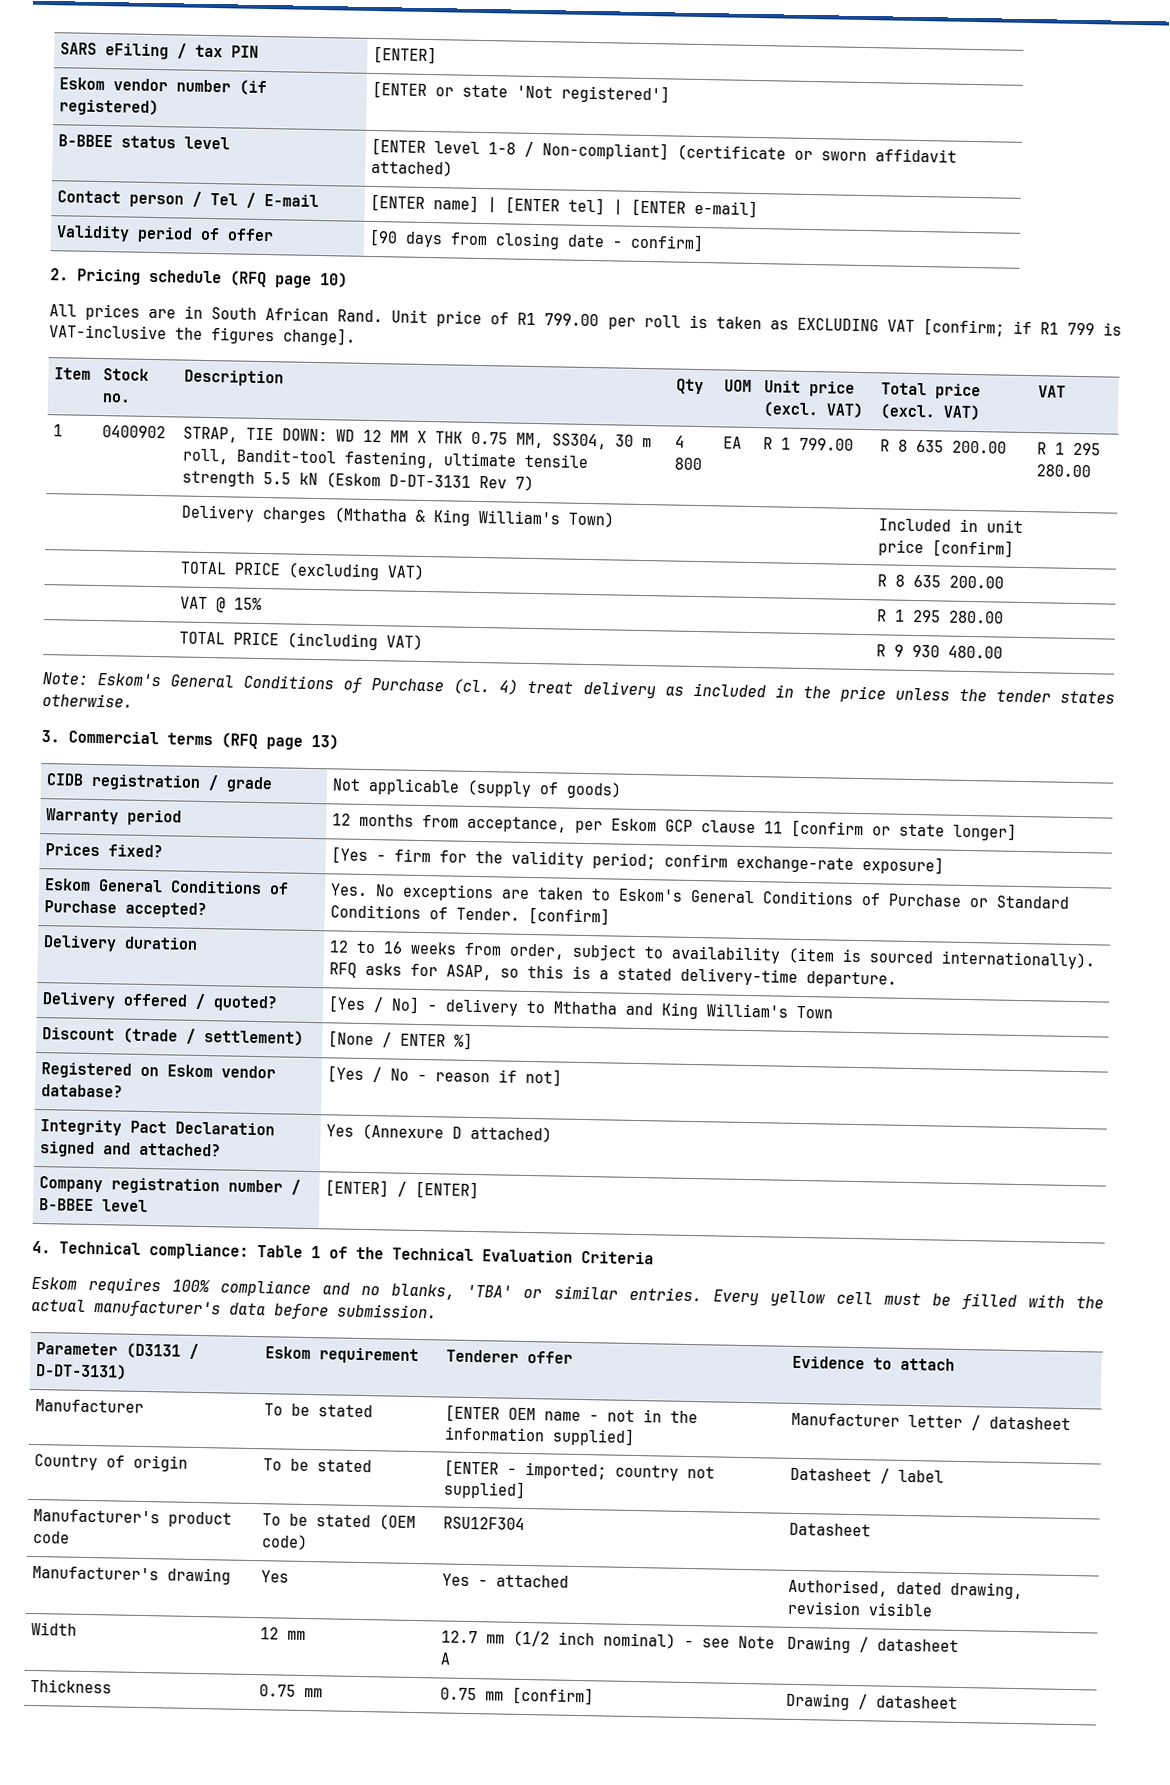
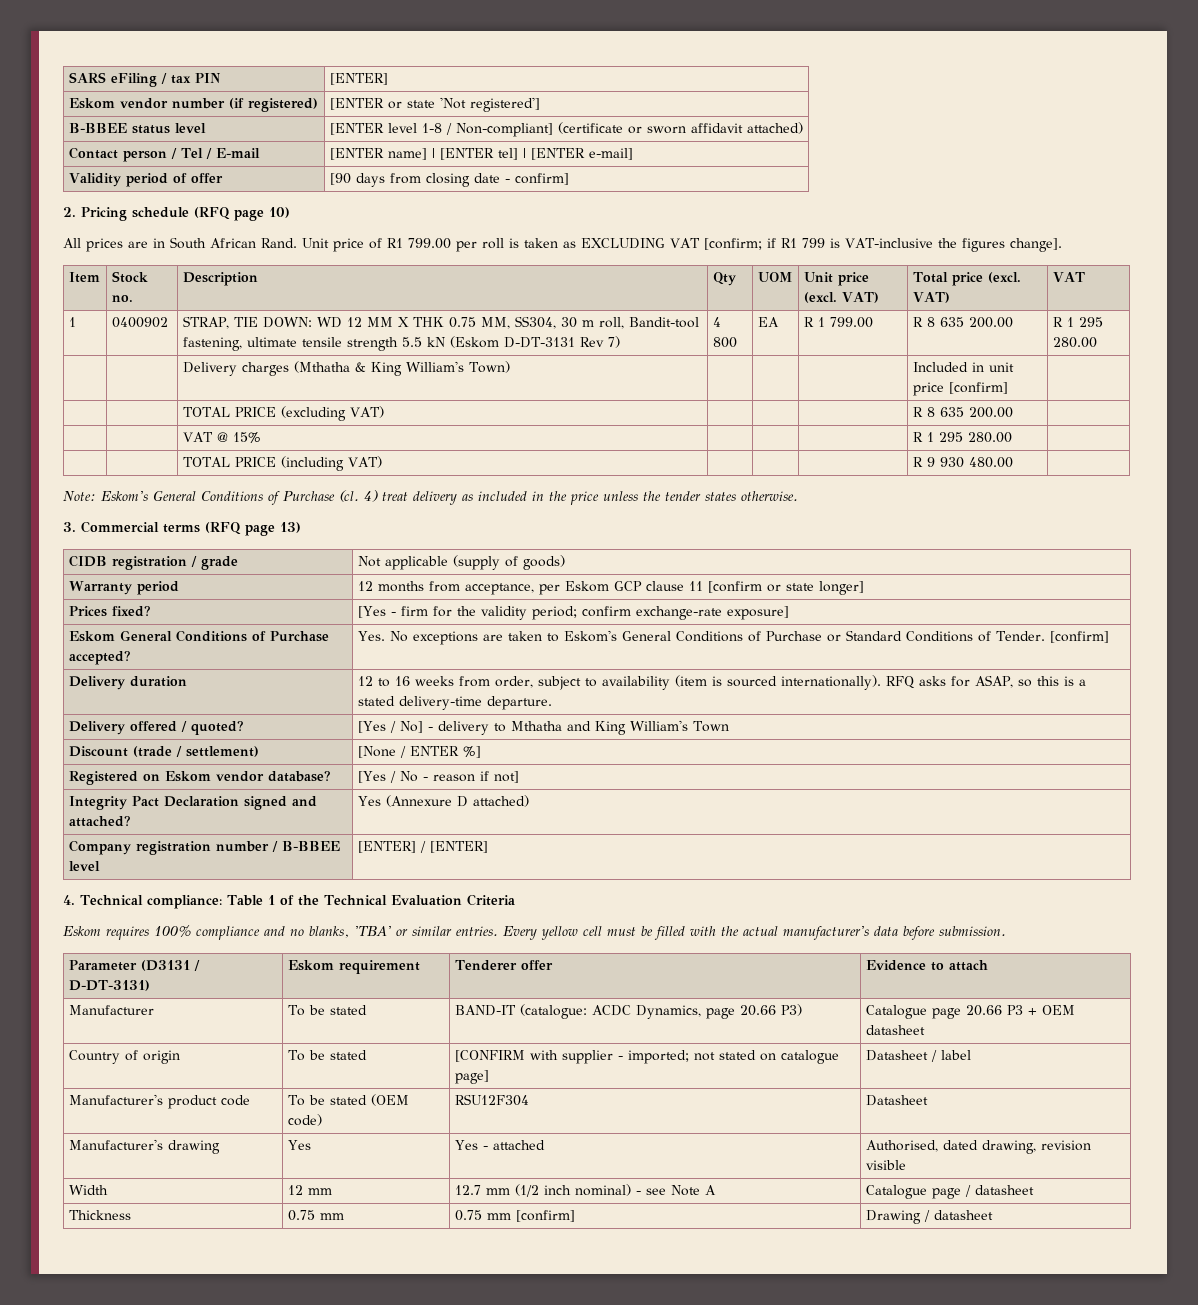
- Manufacturer | To be stated | [ENTER OEM name - not in the information supplied] | Manufacturer letter / datasheet
+ Manufacturer | To be stated | BAND-IT (catalogue: ACDC Dynamics, page 20.66 P3) | Catalogue page 20.66 P3 + OEM datasheet
- Country of origin | To be stated | [ENTER - imported; country not supplied] | Datasheet / label
+ Country of origin | To be stated | [CONFIRM with supplier - imported; not stated on catalogue page] | Datasheet / label
- Width | 12 mm | 12.7 mm (1/2 inch nominal) - see Note A | Drawing / datasheet
+ Width | 12 mm | 12.7 mm (1/2 inch nominal) - see Note A | Catalogue page / datasheet

